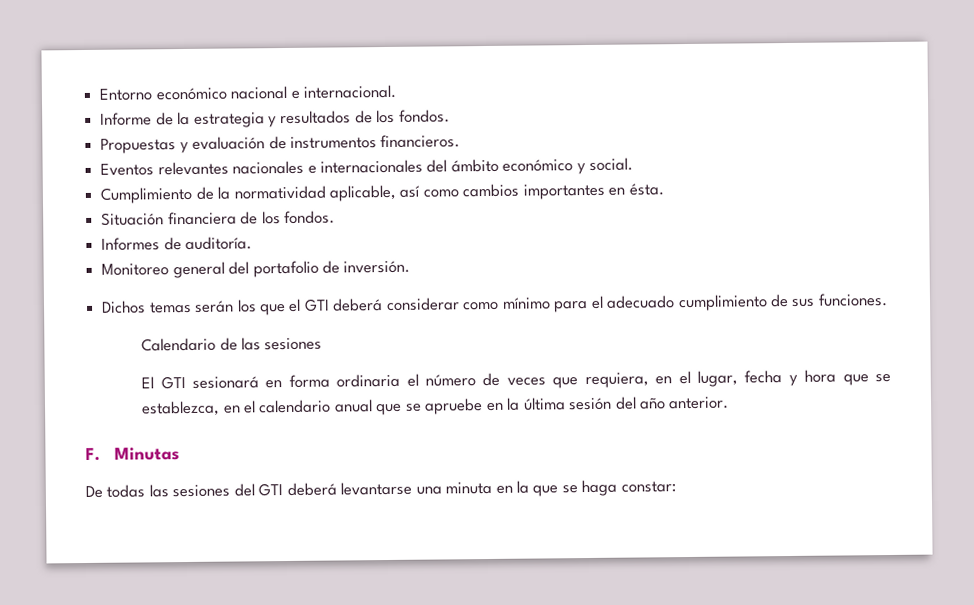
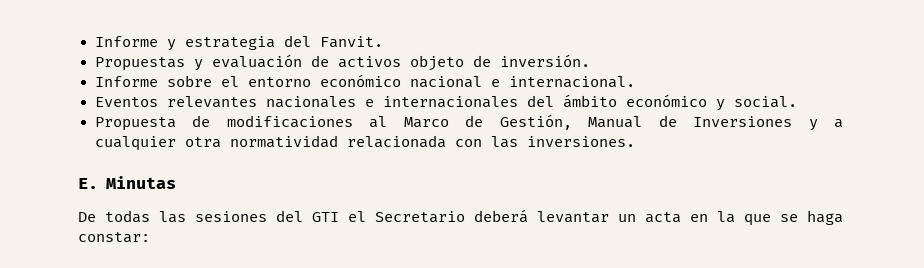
- Entorno económico nacional e internacional.
- Informe de la estrategia y resultados de los fondos.
- Propuestas y evaluación de instrumentos financieros.
+ Informe y estrategia del Fanvit.
+ Propuestas y evaluación de activos objeto de inversión.
+ Informe sobre el entorno económico nacional e internacional.
- Cumplimiento de la normatividad aplicable, así como cambios importantes en ésta.
- Situación financiera de los fondos.
- Informes de auditoría.
- Monitoreo general del portafolio de inversión.
- Dichos temas serán los que el GTI deberá considerar como mínimo para el adecuado cumplimiento de sus funciones.
- Calendario de las sesiones
- El GTI sesionará en forma ordinaria el número de veces que requiera, en el lugar, fecha y hora que se establezca, en el calendario anual que se apruebe en la última sesión del año anterior.
- F. Minutas
+ Propuesta de modificaciones al Marco de Gestión, Manual de Inversiones y a cualquier otra normatividad relacionada con las inversiones.
+ E. Minutas
- De todas las sesiones del GTI deberá levantarse una minuta en la que se haga constar:
+ De todas las sesiones del GTI el Secretario deberá levantar un acta en la que se haga constar:

